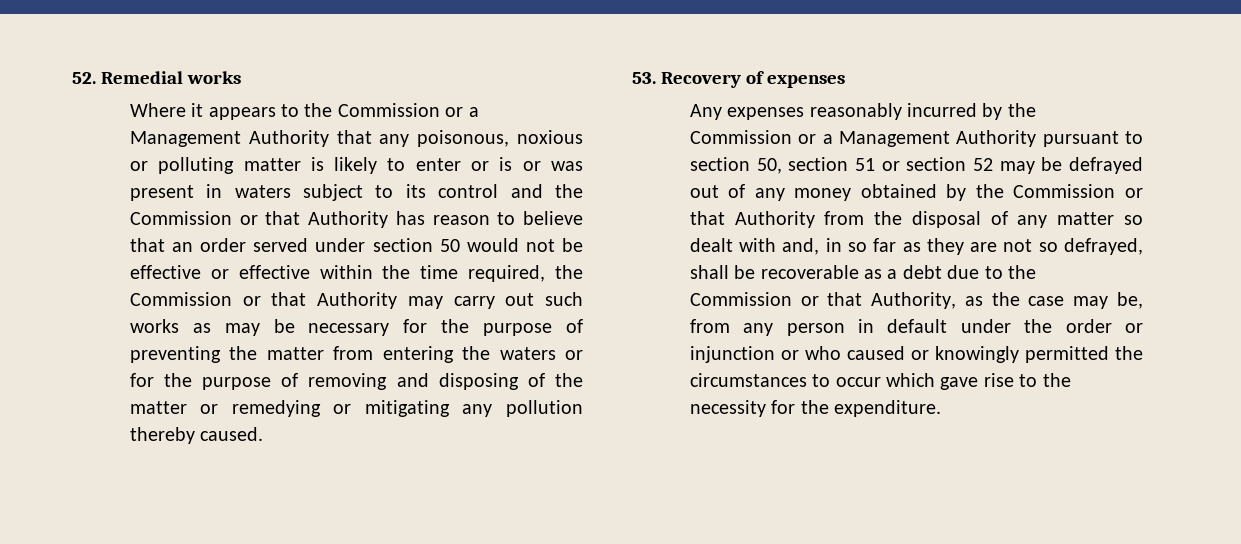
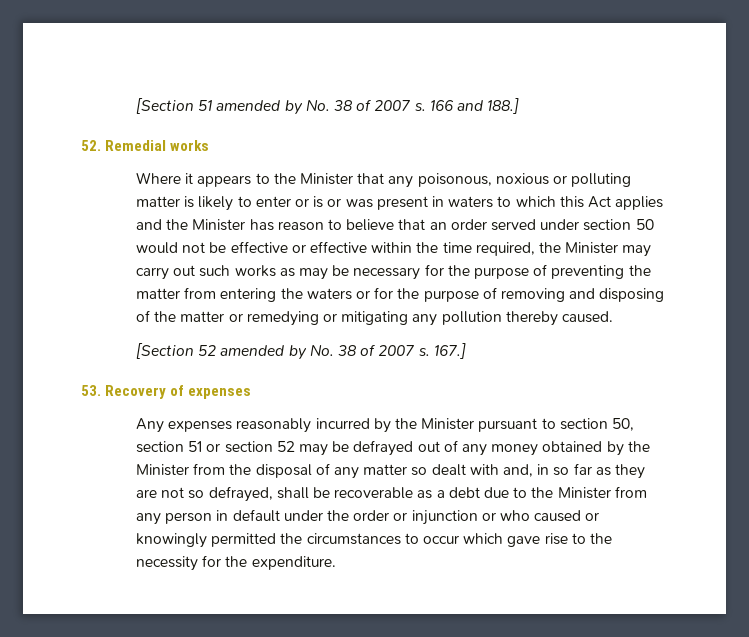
+ [Section 51 amended by No. 38 of 2007 s. 166 and 188.]
- Where it appears to the Commission or a Management Authority that any poisonous, noxious or polluting matter is likely to enter or is or was present in waters subject to its control and the Commission or that Authority has reason to believe that an order served under section 50 would not be effective or effective within the time required, the Commission or that Authority may carry out such works as may be necessary for the purpose of preventing the matter from entering the waters or for the purpose of removing and disposing of the matter or remedying or mitigating any pollution thereby caused.
+ Where it appears to the Minister that any poisonous, noxious or polluting matter is likely to enter or is or was present in waters to which this Act applies and the Minister has reason to believe that an order served under section 50 would not be effective or effective within the time required, the Minister may carry out such works as may be necessary for the purpose of preventing the matter from entering the waters or for the purpose of removing and disposing of the matter or remedying or mitigating any pollution thereby caused.
+ [Section 52 amended by No. 38 of 2007 s. 167.]
- Any expenses reasonably incurred by the Commission or a Management Authority pursuant to section 50, section 51 or section 52 may be defrayed out of any money obtained by the Commission or that Authority from the disposal of any matter so dealt with and, in so far as they are not so defrayed, shall be recoverable as a debt due to the Commission or that Authority, as the case may be, from any person in default under the order or injunction or who caused or knowingly permitted the circumstances to occur which gave rise to the necessity for the expenditure.
+ Any expenses reasonably incurred by the Minister pursuant to section 50, section 51 or section 52 may be defrayed out of any money obtained by the Minister from the disposal of any matter so dealt with and, in so far as they are not so defrayed, shall be recoverable as a debt due to the Minister from any person in default under the order or injunction or who caused or knowingly permitted the circumstances to occur which gave rise to the necessity for the expenditure.

